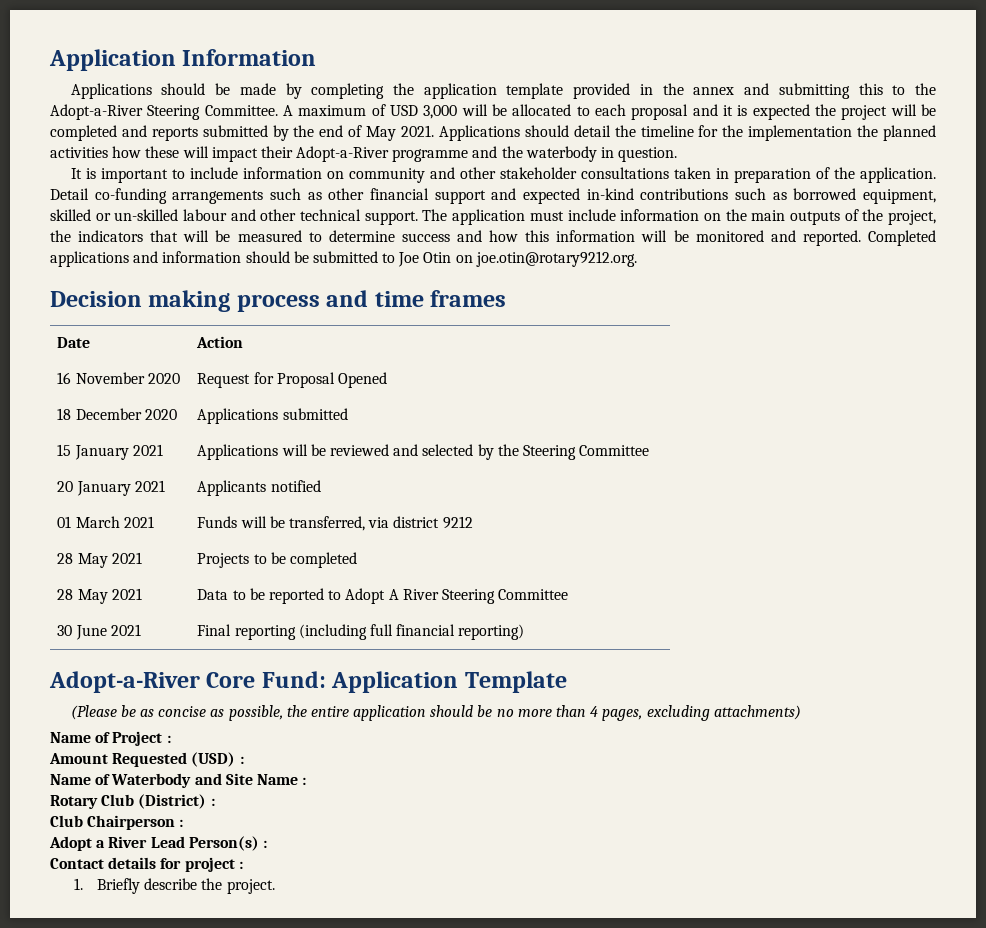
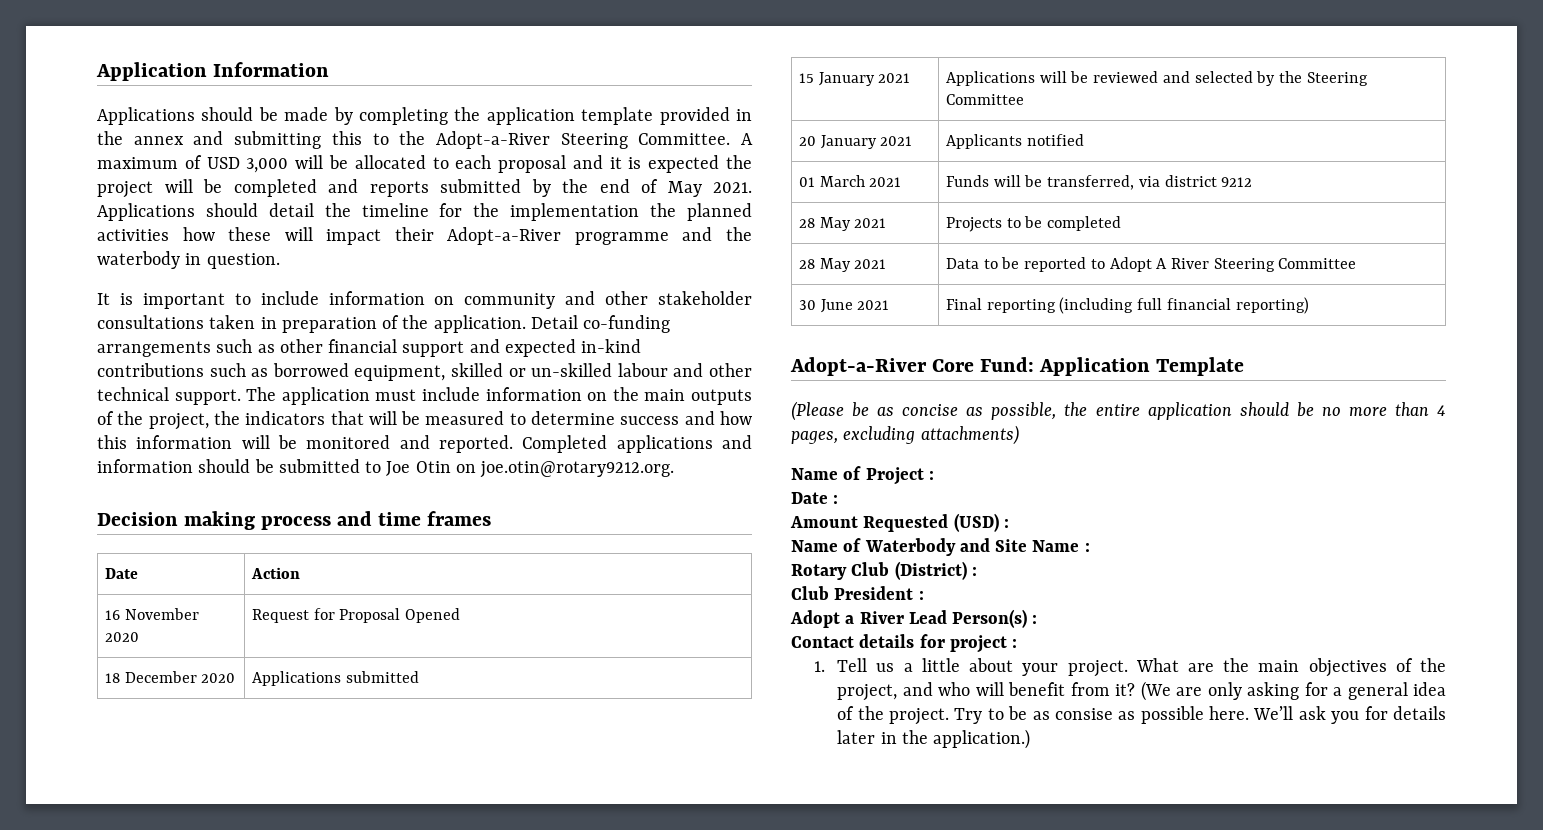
+ Date :
- Club Chairperson :
+ Club President :
- 1. Briefly describe the project.
+ 1. Tell us a little about your project. What are the main objectives of the project, and who will benefit from it? (We are only asking for a general idea of the project. Try to be as consise as possible here. We’ll ask you for details later in the application.)

